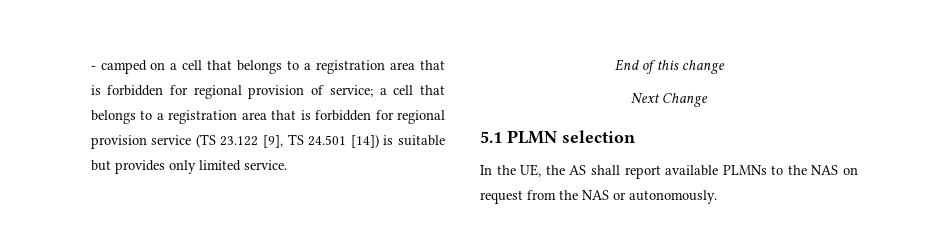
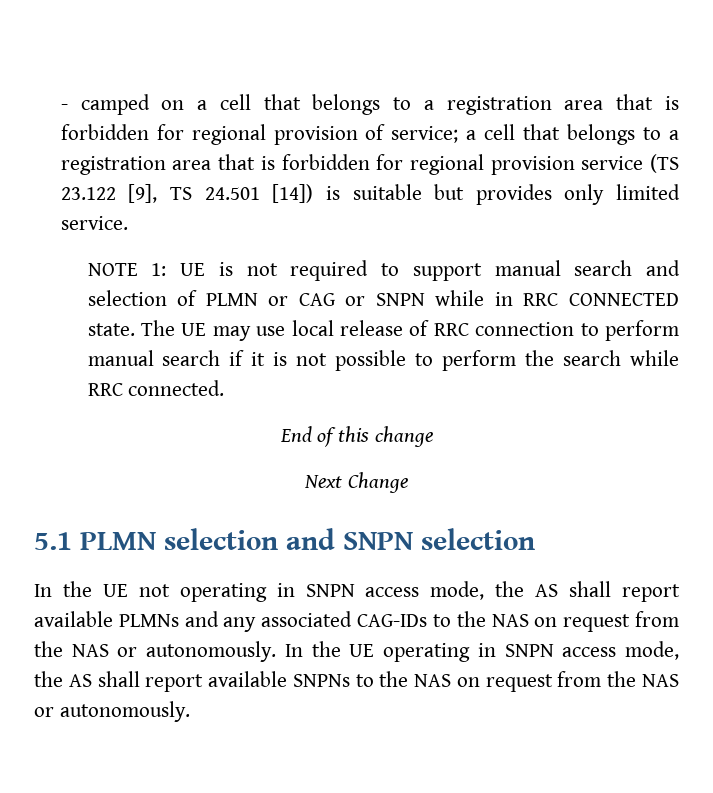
+ NOTE 1: UE is not required to support manual search and selection of PLMN or CAG or SNPN while in RRC CONNECTED state. The UE may use local release of RRC connection to perform manual search if it is not possible to perform the search while RRC connected.
- 5.1 PLMN selection
- In the UE, the AS shall report available PLMNs to the NAS on request from the NAS or autonomously.
+ 5.1 PLMN selection and SNPN selection
+ In the UE not operating in SNPN access mode, the AS shall report available PLMNs and any associated CAG-IDs to the NAS on request from the NAS or autonomously.
+ In the UE operating in SNPN access mode, the AS shall report available SNPNs to the NAS on request from the NAS or autonomously.

